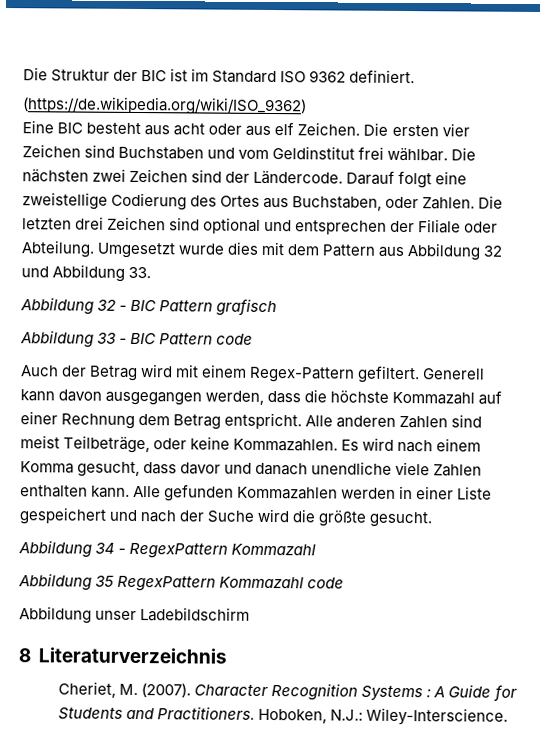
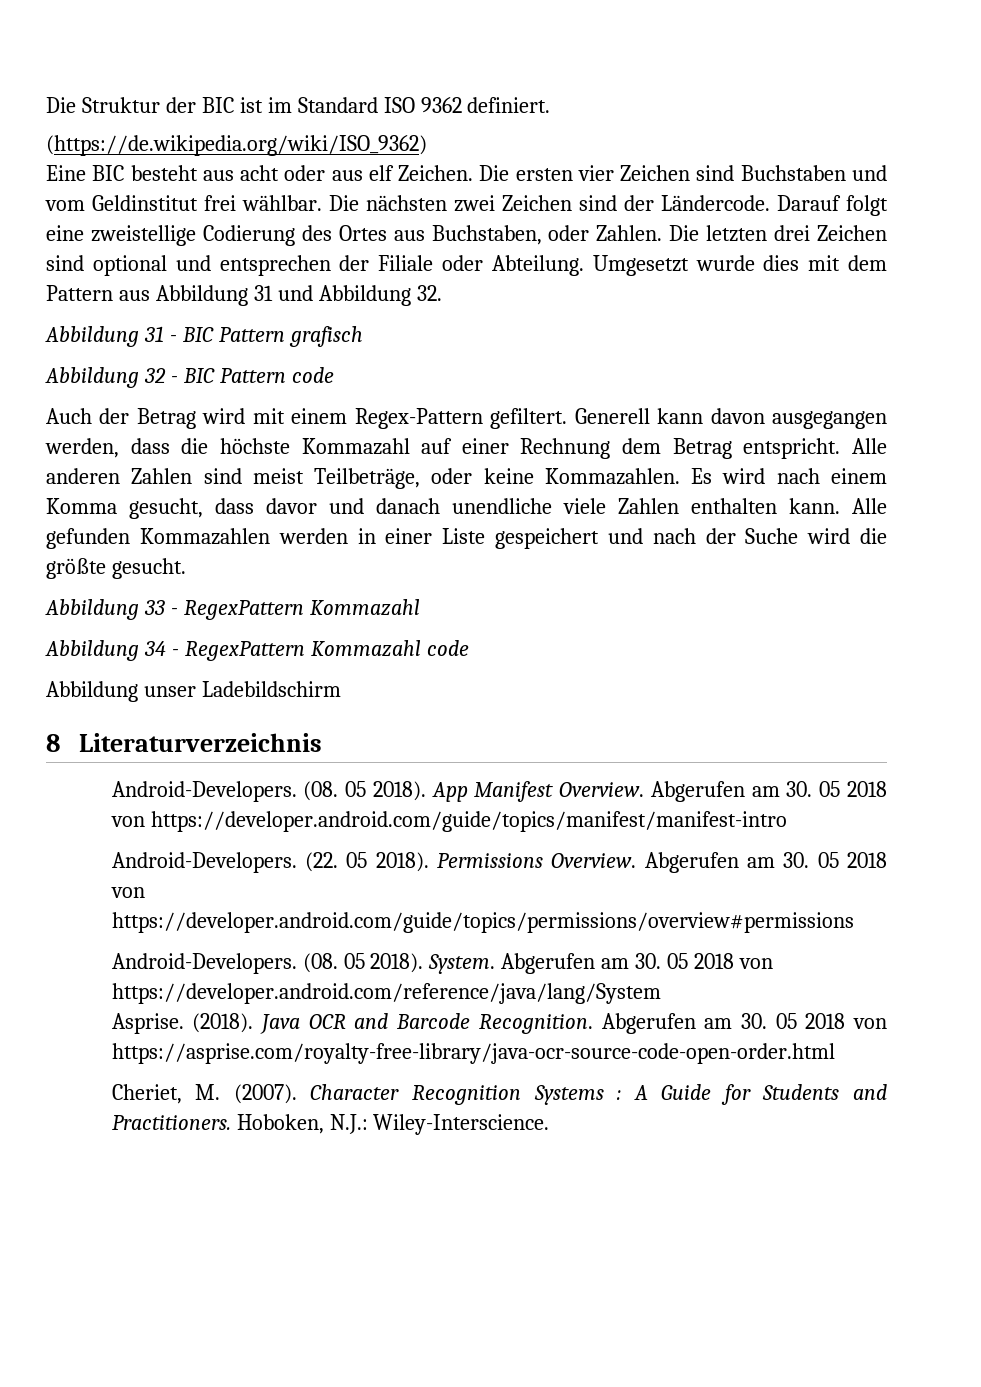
- Umgesetzt wurde dies mit dem Pattern aus Abbildung 32 und Abbildung 33.
- Abbildung 32 - BIC Pattern grafisch
+ Umgesetzt wurde dies mit dem Pattern aus Abbildung 31 und Abbildung 32.
+ Abbildung 31 - BIC Pattern grafisch
- Abbildung 33 - BIC Pattern code
+ Abbildung 32 - BIC Pattern code
- Abbildung 34 - RegexPattern Kommazahl
+ Abbildung 33 - RegexPattern Kommazahl
- Abbildung 35 RegexPattern Kommazahl code
+ Abbildung 34 - RegexPattern Kommazahl code
+ Android-Developers. (08. 05 2018). App Manifest Overview. Abgerufen am 30. 05 2018 von https://developer.android.com/guide/topics/manifest/manifest-intro
+ Android-Developers. (22. 05 2018). Permissions Overview. Abgerufen am 30. 05 2018 von https://developer.android.com/guide/topics/permissions/overview#permissions
+ Android-Developers. (08. 05 2018). System. Abgerufen am 30. 05 2018 von https://developer.android.com/reference/java/lang/System
+ Asprise. (2018). Java OCR and Barcode Recognition. Abgerufen am 30. 05 2018 von https://asprise.com/royalty-free-library/java-ocr-source-code-open-order.html

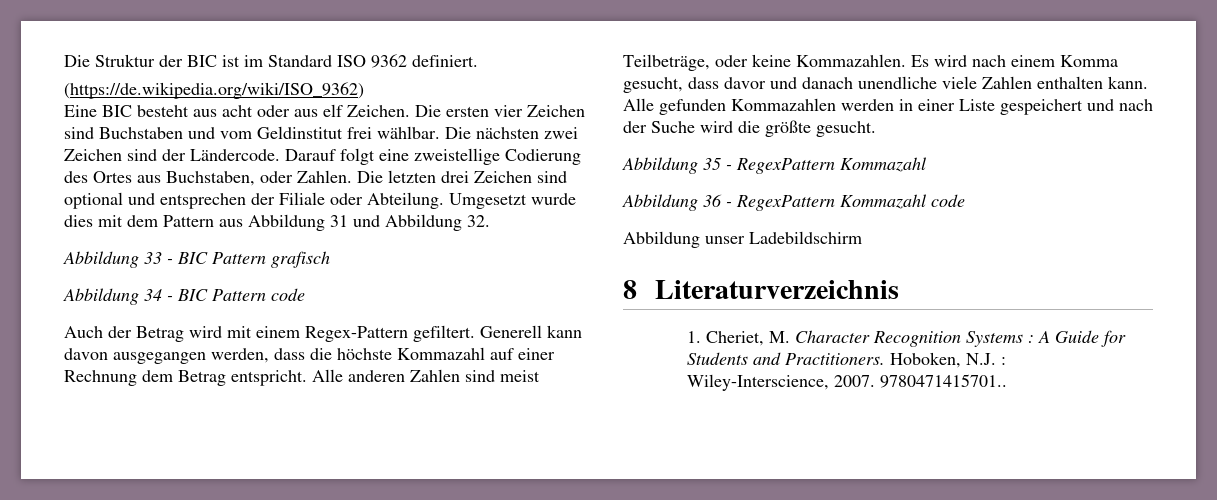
- Abbildung 31 - BIC Pattern grafisch
+ Abbildung 33 - BIC Pattern grafisch
- Abbildung 32 - BIC Pattern code
+ Abbildung 34 - BIC Pattern code
- Abbildung 33 - RegexPattern Kommazahl
+ Abbildung 35 - RegexPattern Kommazahl
- Abbildung 34 - RegexPattern Kommazahl code
+ Abbildung 36 - RegexPattern Kommazahl code
- Android-Developers. (08. 05 2018). App Manifest Overview. Abgerufen am 30. 05 2018 von https://developer.android.com/guide/topics/manifest/manifest-intro
- Android-Developers. (22. 05 2018). Permissions Overview. Abgerufen am 30. 05 2018 von https://developer.android.com/guide/topics/permissions/overview#permissions
- Android-Developers. (08. 05 2018). System. Abgerufen am 30. 05 2018 von https://developer.android.com/reference/java/lang/System
- Asprise. (2018). Java OCR and Barcode Recognition. Abgerufen am 30. 05 2018 von https://asprise.com/royalty-free-library/java-ocr-source-code-open-order.html
- Cheriet, M. (2007). Character Recognition Systems : A Guide for Students and Practitioners.
+ 1. Cheriet, M. Character Recognition Systems : A Guide for Students and Practitioners.
- Hoboken, N.J.: Wiley-Interscience.
+ Hoboken, N.J. : Wiley-Interscience, 2007. 9780471415701..

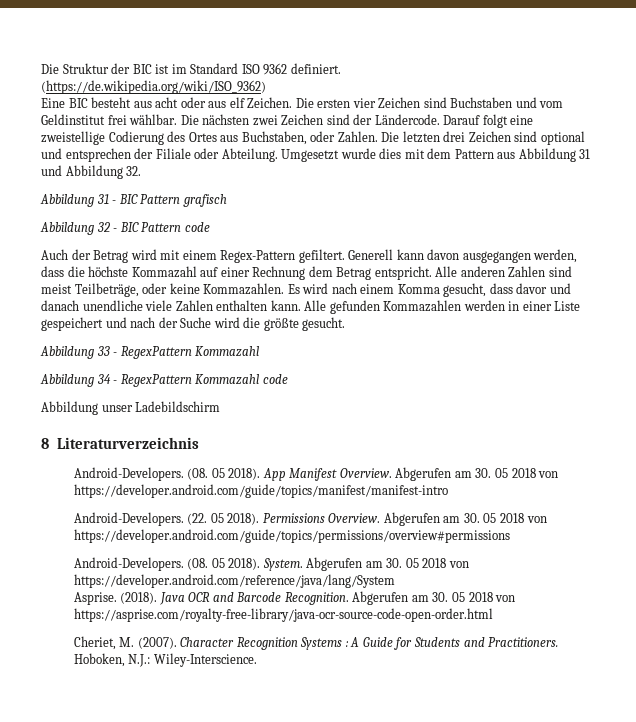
- Abbildung 33 - BIC Pattern grafisch
+ Abbildung 31 - BIC Pattern grafisch
- Abbildung 34 - BIC Pattern code
+ Abbildung 32 - BIC Pattern code
- Abbildung 35 - RegexPattern Kommazahl
+ Abbildung 33 - RegexPattern Kommazahl
- Abbildung 36 - RegexPattern Kommazahl code
+ Abbildung 34 - RegexPattern Kommazahl code
- 1. Cheriet, M. Character Recognition Systems : A Guide for Students and Practitioners.
+ Android-Developers. (08. 05 2018). App Manifest Overview. Abgerufen am 30. 05 2018 von https://developer.android.com/guide/topics/manifest/manifest-intro
+ Android-Developers. (22. 05 2018). Permissions Overview. Abgerufen am 30. 05 2018 von https://developer.android.com/guide/topics/permissions/overview#permissions
+ Android-Developers. (08. 05 2018). System. Abgerufen am 30. 05 2018 von https://developer.android.com/reference/java/lang/System
+ Asprise. (2018). Java OCR and Barcode Recognition. Abgerufen am 30. 05 2018 von https://asprise.com/royalty-free-library/java-ocr-source-code-open-order.html
+ Cheriet, M. (2007). Character Recognition Systems : A Guide for Students and Practitioners.
- Hoboken, N.J. : Wiley-Interscience, 2007. 9780471415701..
+ Hoboken, N.J.: Wiley-Interscience.

